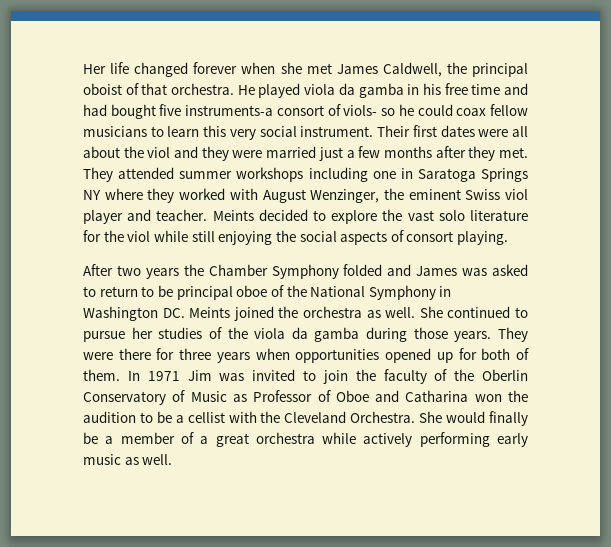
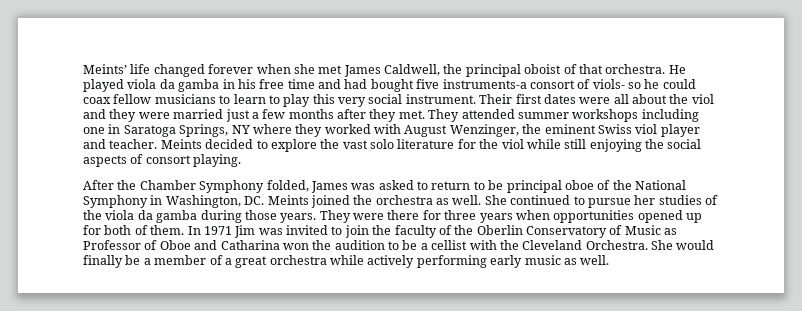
- Her life changed forever when she met James Caldwell, the principal oboist of that orchestra.
+ Meints’ life changed forever when she met James Caldwell, the principal oboist of that orchestra.
- He played viola da gamba in his free time and had bought five instruments-a consort of viols- so he could coax fellow musicians to learn this very social instrument.
+ He played viola da gamba in his free time and had bought five instruments-a consort of viols- so he could coax fellow musicians to learn to play this very social instrument.
- They attended summer workshops including one in Saratoga Springs NY where they worked with August Wenzinger, the eminent Swiss viol player and teacher.
+ They attended summer workshops including one in Saratoga Springs, NY where they worked with August Wenzinger, the eminent Swiss viol player and teacher.
- After two years the Chamber Symphony folded and James was asked to return to be principal oboe of the National Symphony in Washington DC. Meints joined the orchestra as well.
+ After the Chamber Symphony folded, James was asked to return to be principal oboe of the National Symphony in Washington, DC. Meints joined the orchestra as well.

